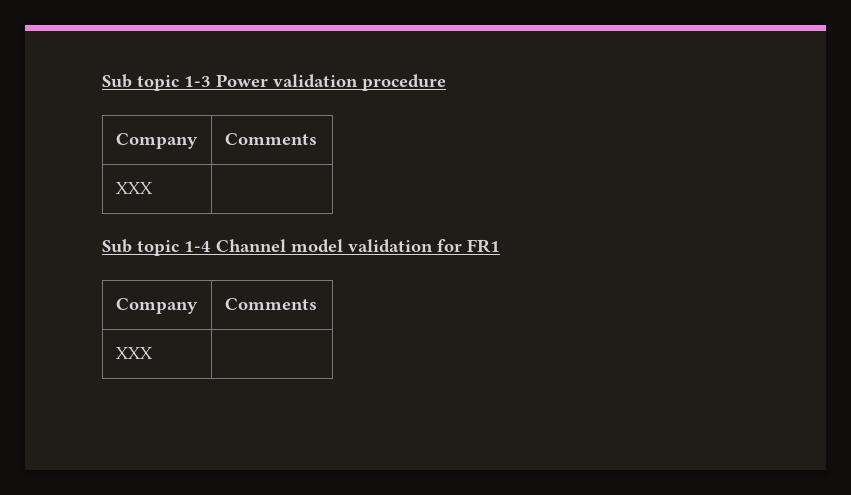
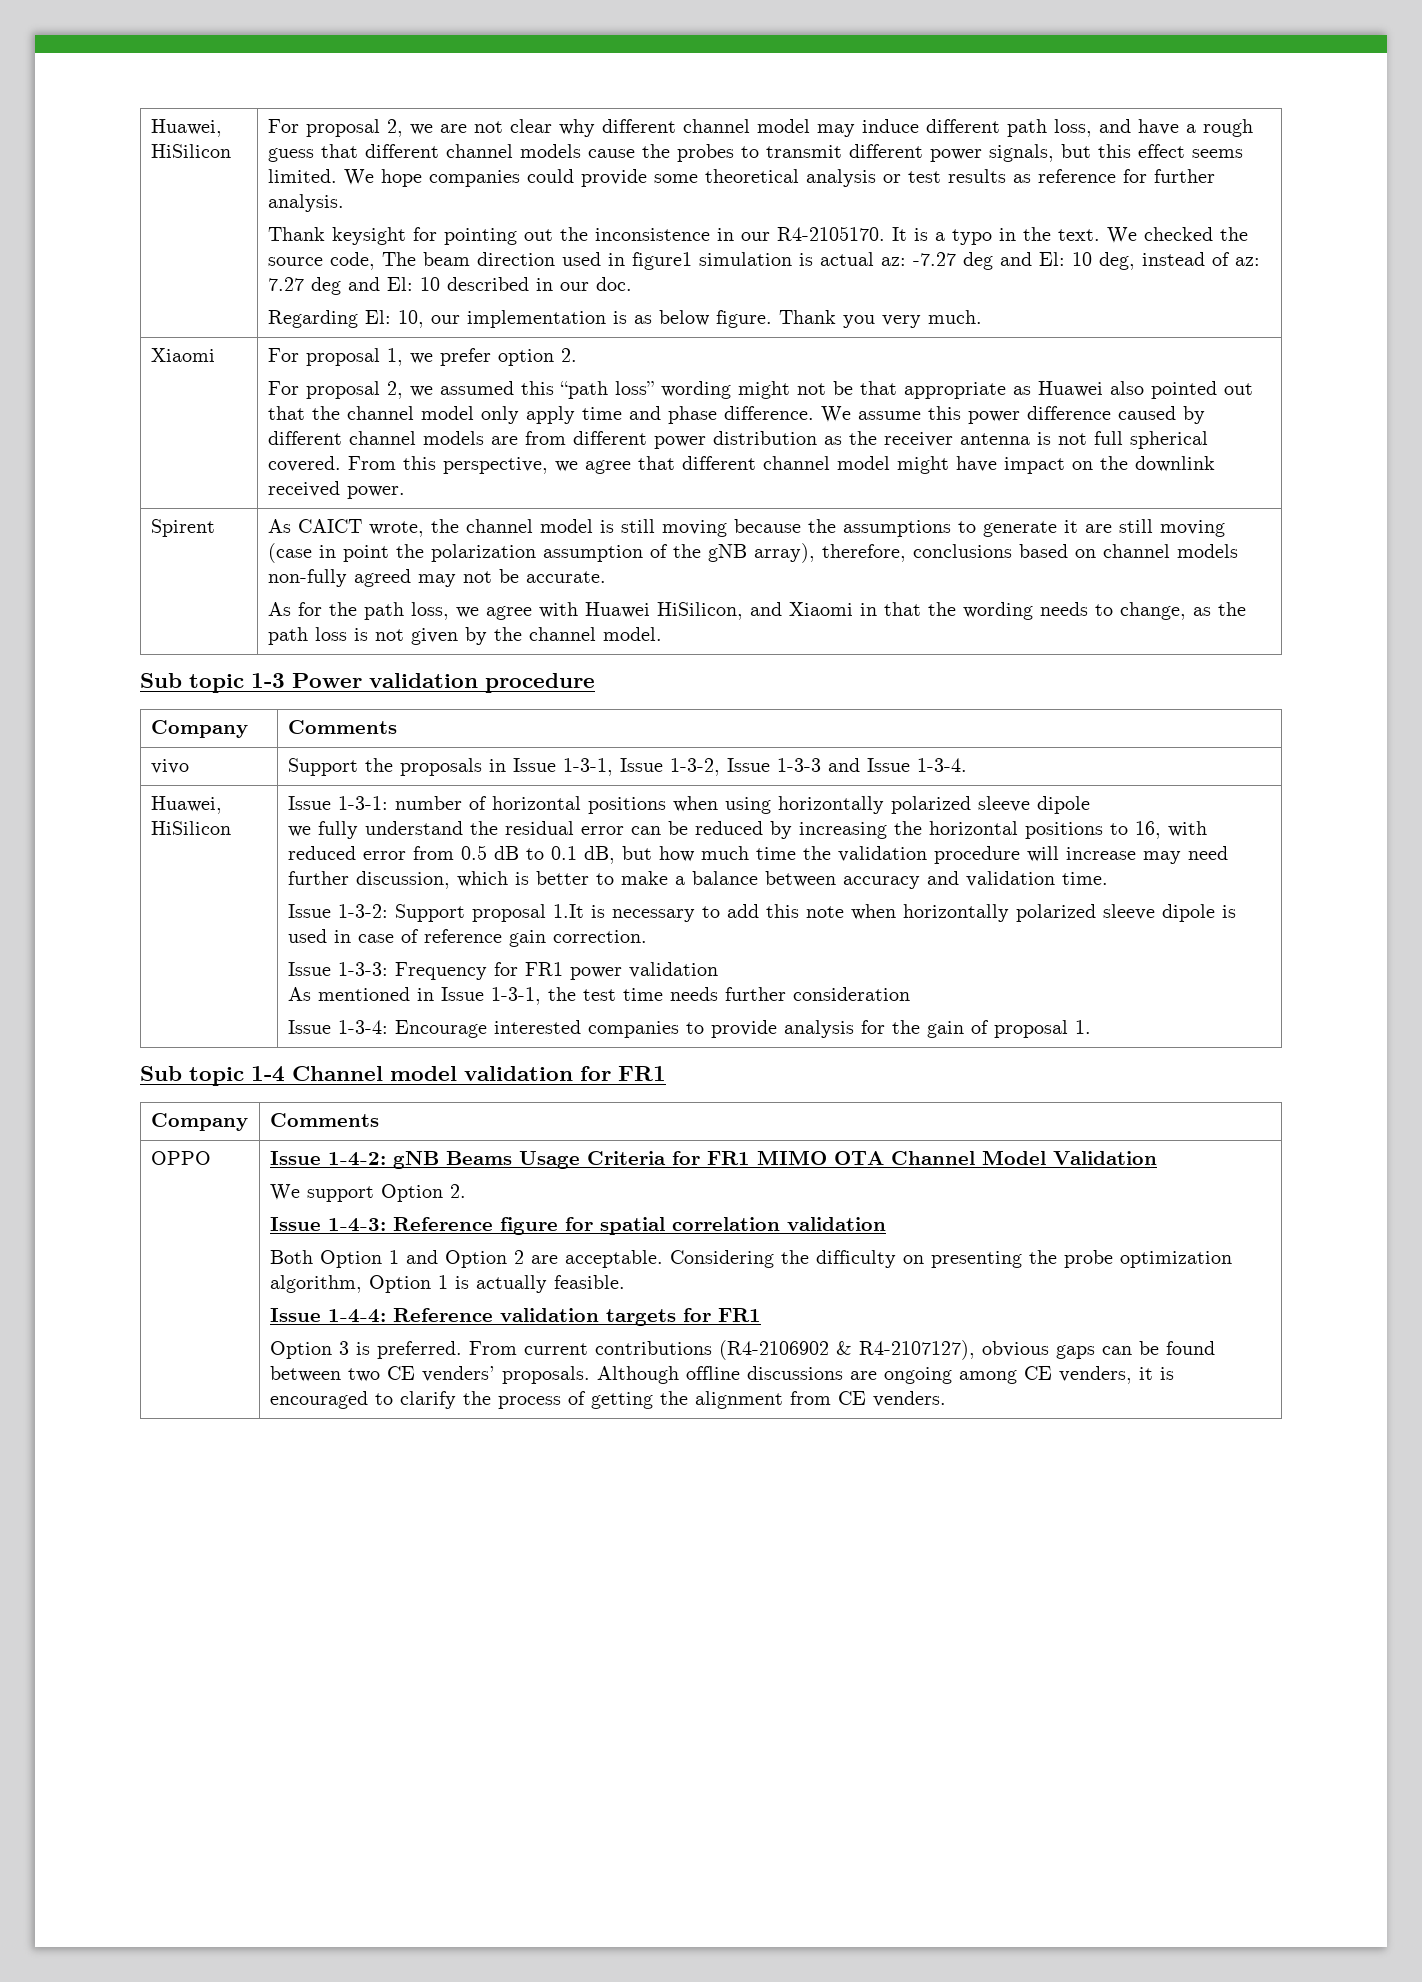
+ Huawei, HiSilicon | For proposal 2, we are not clear why different channel model may induce different path loss, and have a rough guess that different channel models cause the probes to transmit different power signals, but this effect seems limited. We hope companies could provide some theoretical analysis or test results as reference for further analysis.
+ Thank keysight for pointing out the inconsistence in our R4-2105170. It is a typo in the text. We checked the source code, The beam direction used in figure1 simulation is actual az: -7.27 deg and El: 10 deg, instead of az: 7.27 deg and El: 10 described in our doc.
+ Regarding El: 10, our implementation is as below figure. Thank you very much.
+ Xiaomi | For proposal 1, we prefer option 2.
+ For proposal 2, we assumed this “path loss” wording might not be that appropriate as Huawei also pointed out that the channel model only apply time and phase difference. We assume this power difference caused by different channel models are from different power distribution as the receiver antenna is not full spherical covered. From this perspective, we agree that different channel model might have impact on the downlink received power.
+ Spirent | As CAICT wrote, the channel model is still moving because the assumptions to generate it are still moving (case in point the polarization assumption of the gNB array), therefore, conclusions based on channel models non-fully agreed may not be accurate.
+ As for the path loss, we agree with Huawei HiSilicon, and Xiaomi in that the wording needs to change, as the path loss is not given by the channel model.
  Sub topic 1-3 Power validation procedure
  Company | Comments
- XXX |
+ vivo | Support the proposals in Issue 1-3-1, Issue 1-3-2, Issue 1-3-3 and Issue 1-3-4.
+ Huawei, HiSilicon | Issue 1-3-1: number of horizontal positions when using horizontally polarized sleeve dipole
+ we fully understand the residual error can be reduced by increasing the horizontal positions to 16, with reduced error from 0.5 dB to 0.1 dB, but how much time the validation procedure will increase may need further discussion, which is better to make a balance between accuracy and validation time.
+ Issue 1-3-2: Support proposal 1.It is necessary to add this note when horizontally polarized sleeve dipole is used in case of reference gain correction.
+ Issue 1-3-3: Frequency for FR1 power validation
+ As mentioned in Issue 1-3-1, the test time needs further consideration
+ Issue 1-3-4: Encourage interested companies to provide analysis for the gain of proposal 1.
  Sub topic 1-4 Channel model validation for FR1
  Company | Comments
- XXX
+ OPPO | Issue 1-4-2: gNB Beams Usage Criteria for FR1 MIMO OTA Channel Model Validation
+ We support Option 2.
+ Issue 1-4-3: Reference figure for spatial correlation validation
+ Both Option 1 and Option 2 are acceptable. Considering the difficulty on presenting the probe optimization algorithm, Option 1 is actually feasible.
+ Issue 1-4-4: Reference validation targets for FR1
+ Option 3 is preferred. From current contributions (R4-2106902 & R4-2107127), obvious gaps can be found between two CE venders’ proposals. Although offline discussions are ongoing among CE venders, it is encouraged to clarify the process of getting the alignment from CE venders.

